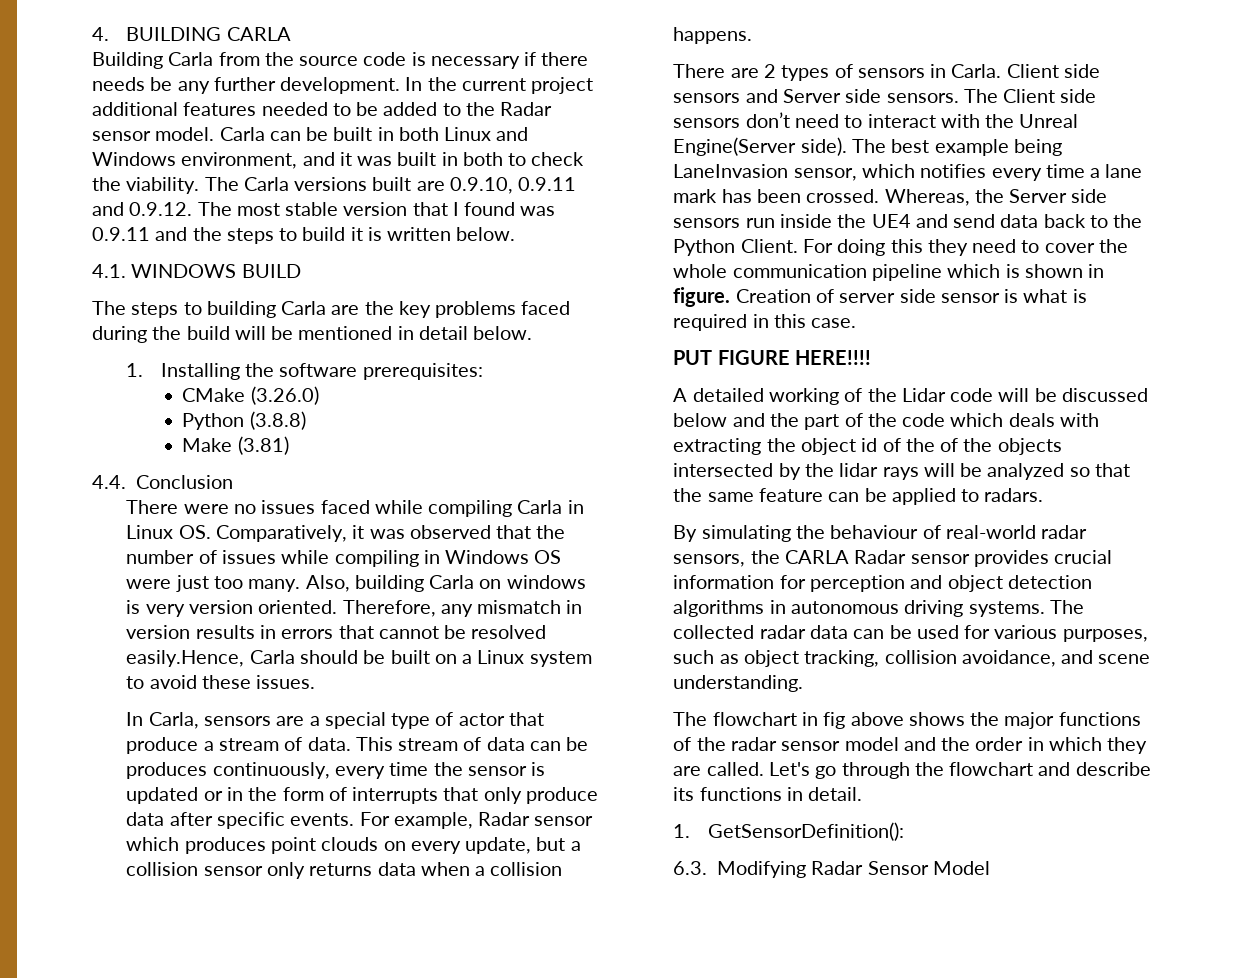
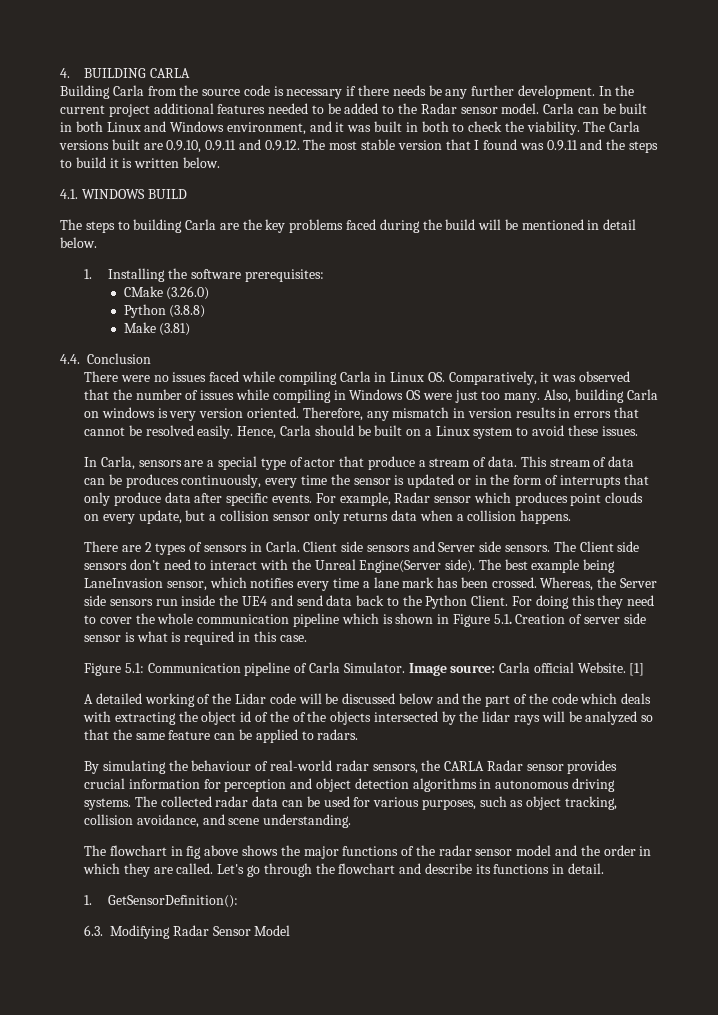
- Therefore, any mismatch in version results in errors that cannot be resolved easily.Hence, Carla should be built on a Linux system to avoid these issues.
+ Therefore, any mismatch in version results in errors that cannot be resolved easily. Hence, Carla should be built on a Linux system to avoid these issues.
- For doing this they need to cover the whole communication pipeline which is shown in figure. Creation of server side sensor is what is required in this case.
+ For doing this they need to cover the whole communication pipeline which is shown in Figure 5.1. Creation of server side sensor is what is required in this case.
- PUT FIGURE HERE!!!!
+ Figure 5.1: Communication pipeline of Carla Simulator. Image source: Carla official Website. [1]

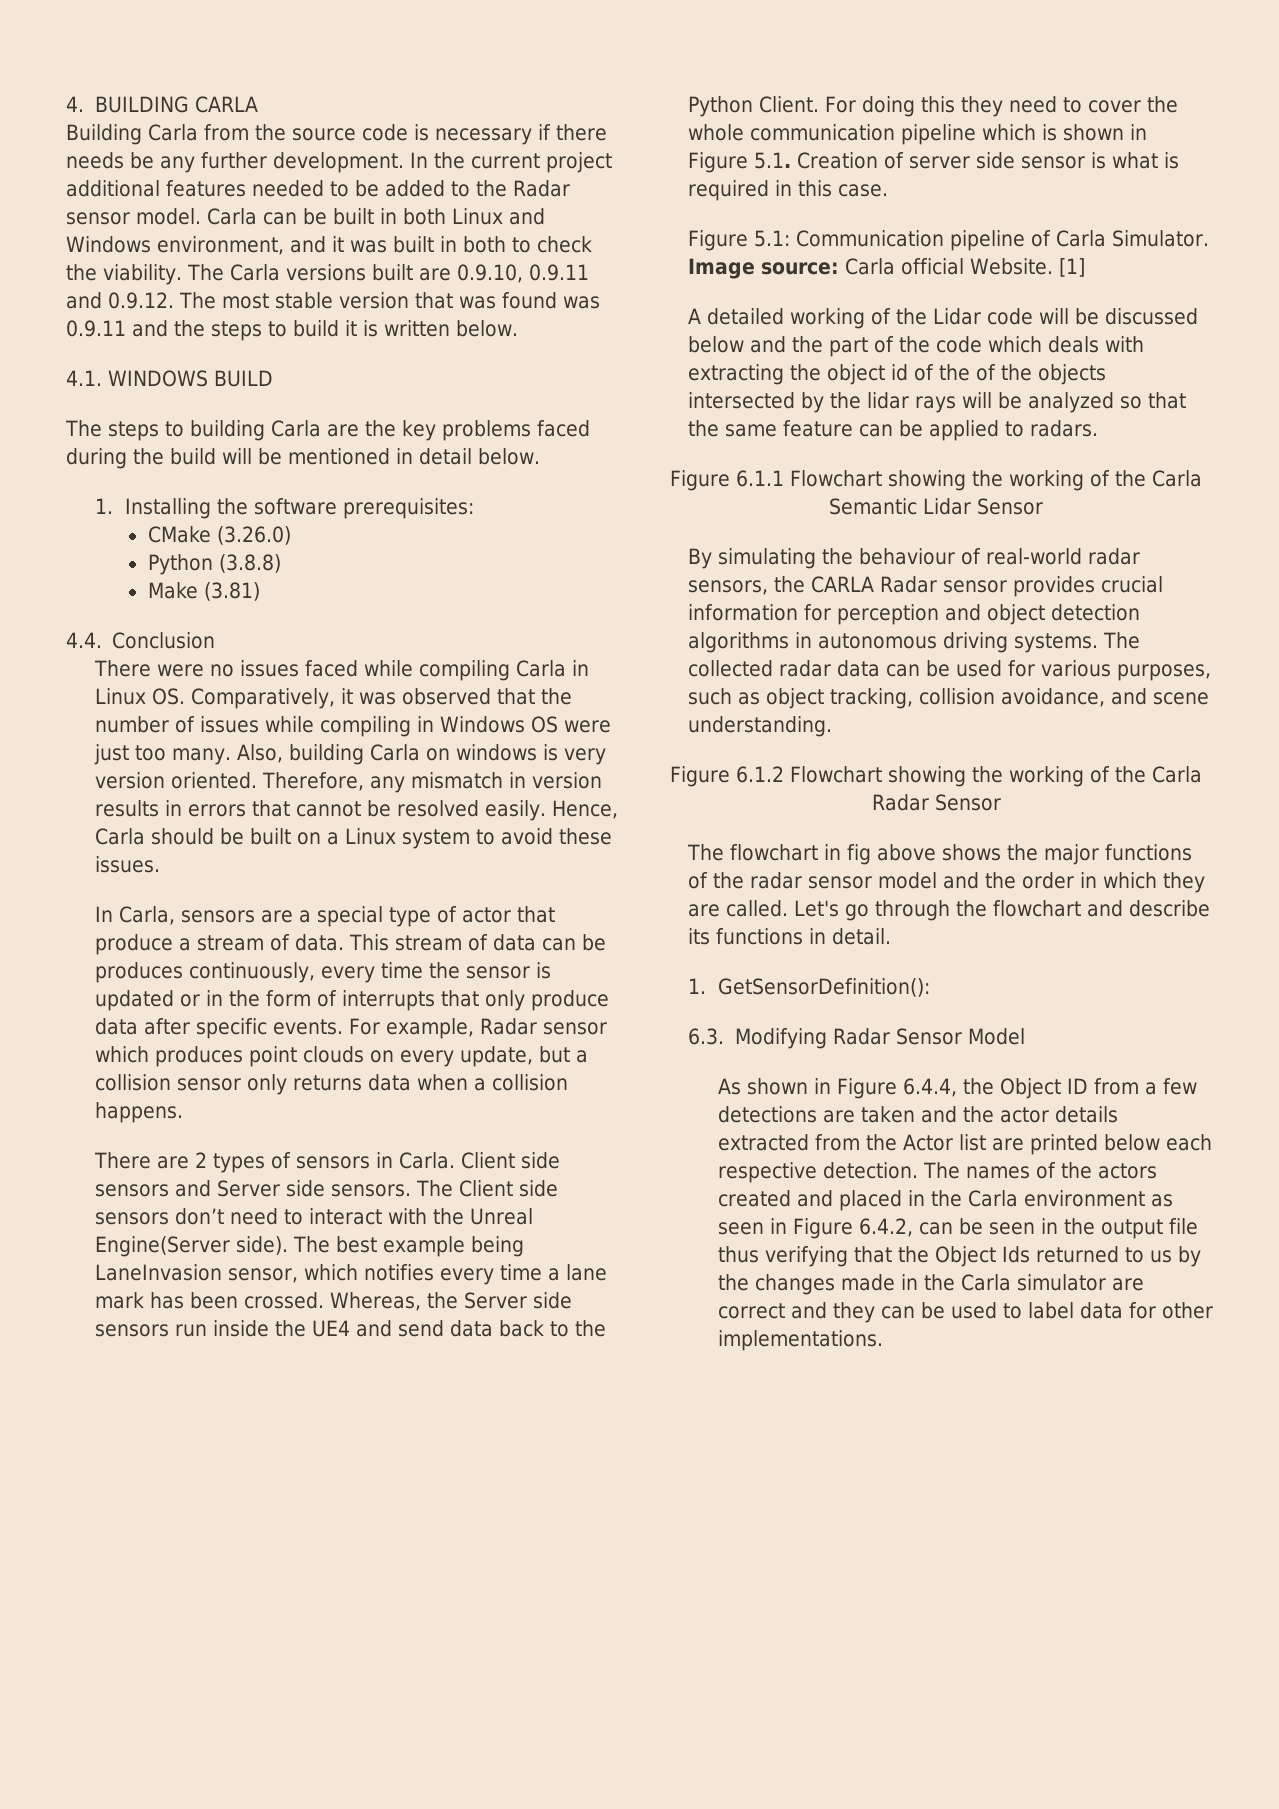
- The Carla versions built are 0.9.10, 0.9.11 and 0.9.12. The most stable version that I found was 0.9.11 and the steps to build it is written below.
+ The Carla versions built are 0.9.10, 0.9.11 and 0.9.12. The most stable version that was found was 0.9.11 and the steps to build it is written below.
+ Figure 6.1.1 Flowchart showing the working of the Carla Semantic Lidar Sensor
+ Figure 6.1.2 Flowchart showing the working of the Carla Radar Sensor
+ As shown in Figure 6.4.4, the Object ID from a few detections are taken and the actor details extracted from the Actor list are printed below each respective detection. The names of the actors created and placed in the Carla environment as seen in Figure 6.4.2, can be seen in the output file thus verifying that the Object Ids returned to us by the changes made in the Carla simulator are correct and they can be used to label data for other implementations.

